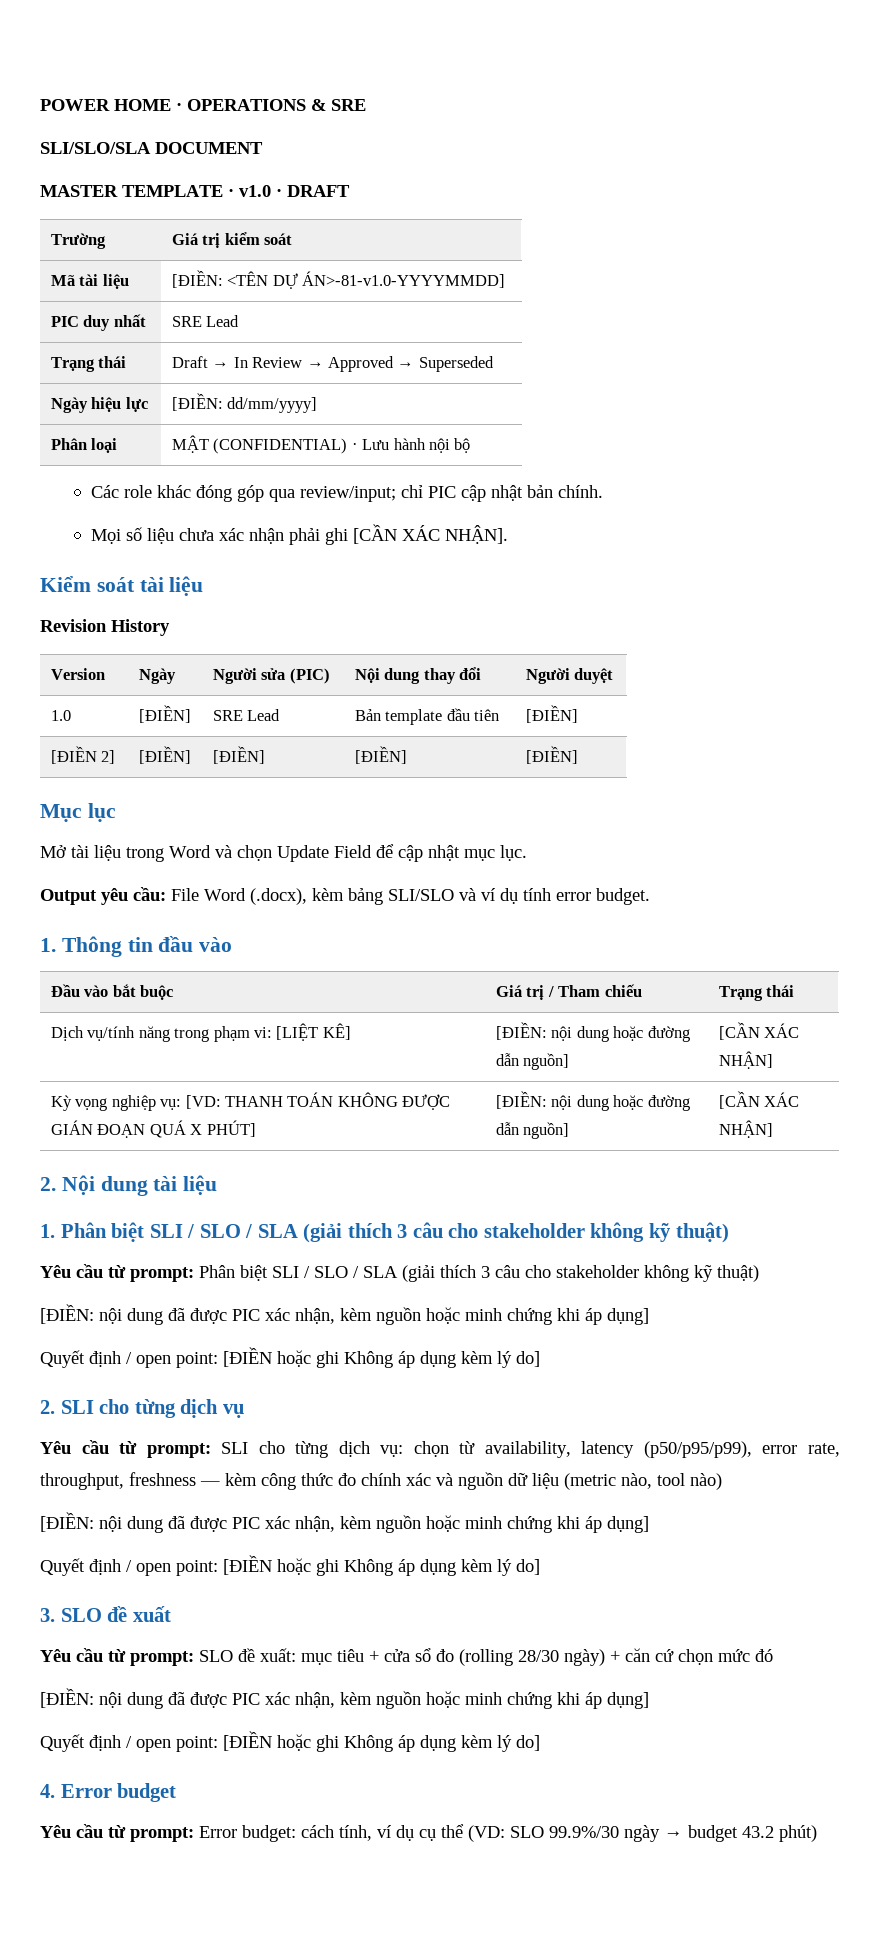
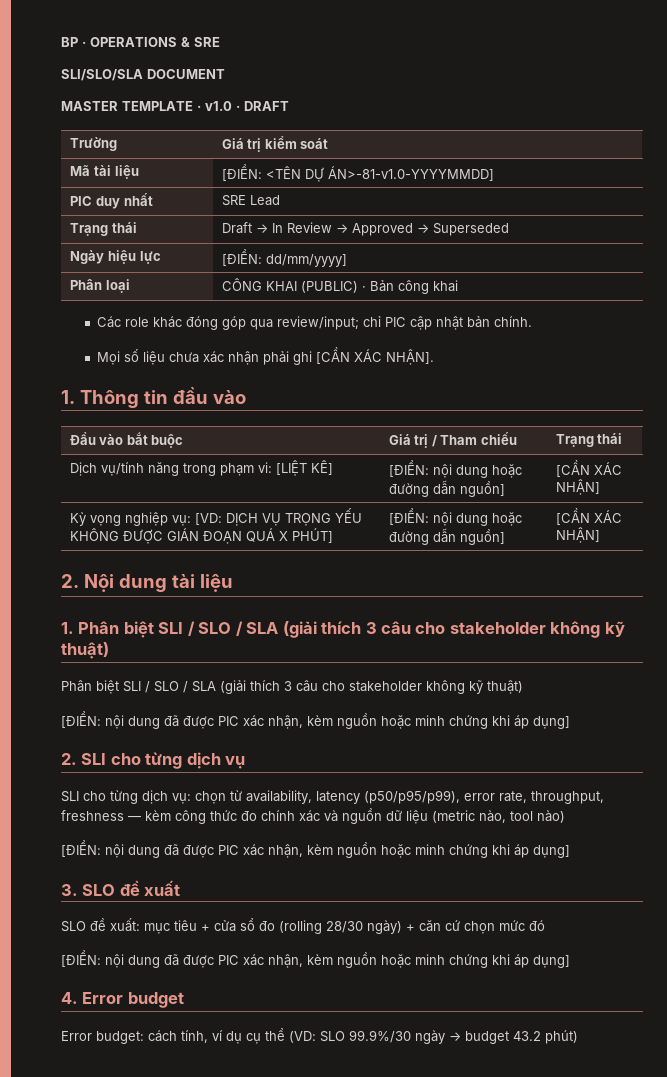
- POWER HOME · OPERATIONS & SRE
+ BP · OPERATIONS & SRE
- Phân loại | MẬT (CONFIDENTIAL) · Lưu hành nội bộ
+ Phân loại | CÔNG KHAI (PUBLIC) · Bản công khai
- Kiểm soát tài liệu
- Revision History
- Version | Ngày | Người sửa (PIC) | Nội dung thay đổi | Người duyệt
- 1.0 | [ĐIỀN] | SRE Lead | Bản template đầu tiên | [ĐIỀN]
- [ĐIỀN 2] | [ĐIỀN] | [ĐIỀN] | [ĐIỀN] | [ĐIỀN]
- Mục lục
- Mở tài liệu trong Word và chọn Update Field để cập nhật mục lục.
- Output yêu cầu: File Word (.docx), kèm bảng SLI/SLO và ví dụ tính error budget.
- Kỳ vọng nghiệp vụ: [VD: THANH TOÁN KHÔNG ĐƯỢC GIÁN ĐOẠN QUÁ X PHÚT] | [ĐIỀN: nội dung hoặc đường dẫn nguồn] | [CẦN XÁC NHẬN]
+ Kỳ vọng nghiệp vụ: [VD: DỊCH VỤ TRỌNG YẾU KHÔNG ĐƯỢC GIÁN ĐOẠN QUÁ X PHÚT] | [ĐIỀN: nội dung hoặc đường dẫn nguồn] | [CẦN XÁC NHẬN]
  1. Phân biệt SLI / SLO / SLA (giải thích 3 câu cho stakeholder không kỹ thuật)
- Yêu cầu từ prompt: Phân biệt SLI / SLO / SLA (giải thích 3 câu cho stakeholder không kỹ thuật)
+ Phân biệt SLI / SLO / SLA (giải thích 3 câu cho stakeholder không kỹ thuật)
  [ĐIỀN: nội dung đã được PIC xác nhận, kèm nguồn hoặc minh chứng khi áp dụng]
- Quyết định / open point: [ĐIỀN hoặc ghi Không áp dụng kèm lý do]
- Yêu cầu từ prompt: SLI cho từng dịch vụ: chọn từ availability, latency (p50/p95/p99), error rate, throughput, freshness — kèm công thức đo chính xác và nguồn dữ liệu (metric nào, tool nào)
+ SLI cho từng dịch vụ: chọn từ availability, latency (p50/p95/p99), error rate, throughput, freshness — kèm công thức đo chính xác và nguồn dữ liệu (metric nào, tool nào)
  [ĐIỀN: nội dung đã được PIC xác nhận, kèm nguồn hoặc minh chứng khi áp dụng]
- Quyết định / open point: [ĐIỀN hoặc ghi Không áp dụng kèm lý do]
- Yêu cầu từ prompt: SLO đề xuất: mục tiêu + cửa sổ đo (rolling 28/30 ngày) + căn cứ chọn mức đó
+ SLO đề xuất: mục tiêu + cửa sổ đo (rolling 28/30 ngày) + căn cứ chọn mức đó
  [ĐIỀN: nội dung đã được PIC xác nhận, kèm nguồn hoặc minh chứng khi áp dụng]
- Quyết định / open point: [ĐIỀN hoặc ghi Không áp dụng kèm lý do]
- Yêu cầu từ prompt: Error budget: cách tính, ví dụ cụ thể (VD: SLO 99.9%/30 ngày → budget 43.2 phút)
+ Error budget: cách tính, ví dụ cụ thể (VD: SLO 99.9%/30 ngày → budget 43.2 phút)

